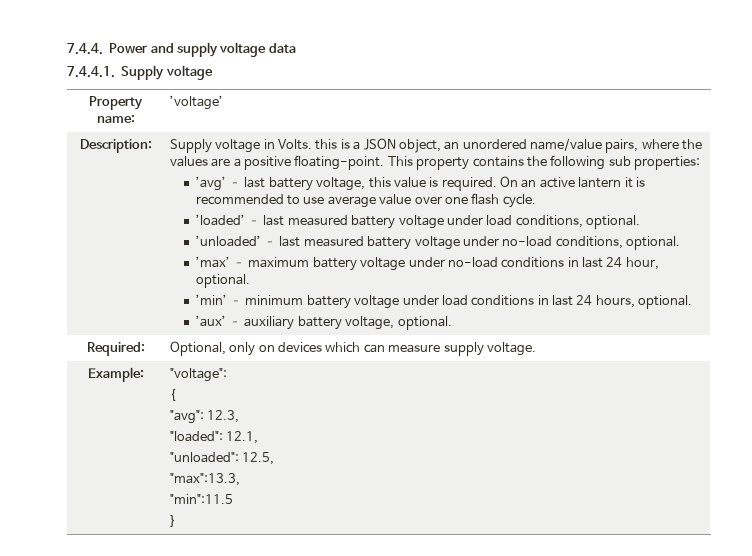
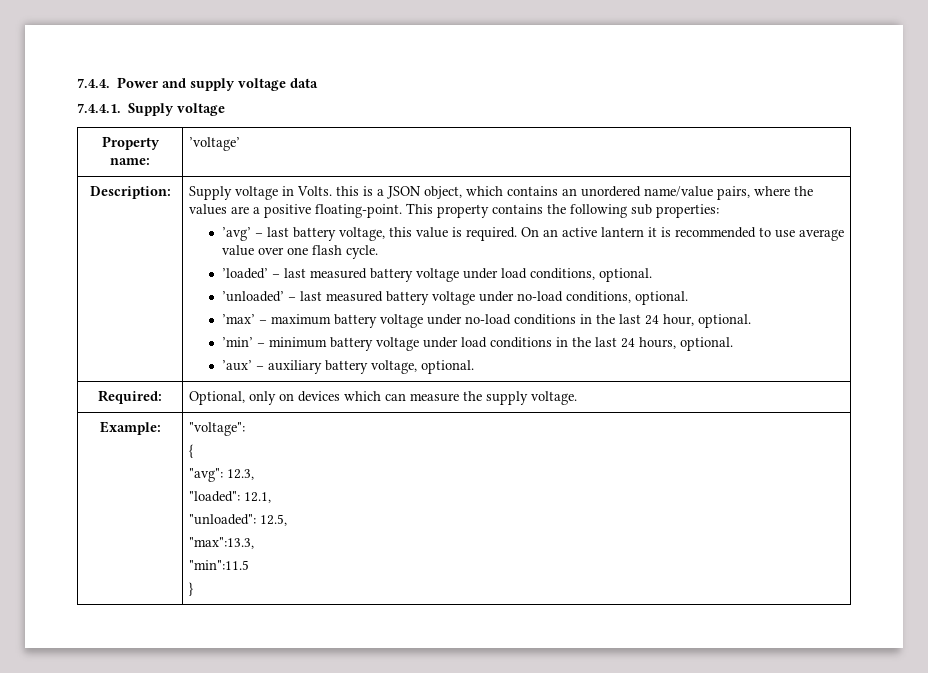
- Supply voltage in Volts. this is a JSON object, an unordered name/value pairs, where the values are a positive floating-point.
+ Supply voltage in Volts. this is a JSON object, which contains an unordered name/value pairs, where the values are a positive floating-point.
- ’max’ – maximum battery voltage under no-load conditions in last 24 hour, optional.
+ ’max’ – maximum battery voltage under no-load conditions in the last 24 hour, optional.
- ’min’ – minimum battery voltage under load conditions in last 24 hours, optional.
+ ’min’ – minimum battery voltage under load conditions in the last 24 hours, optional.
- Required: | Optional, only on devices which can measure supply voltage.
+ Required: | Optional, only on devices which can measure the supply voltage.

